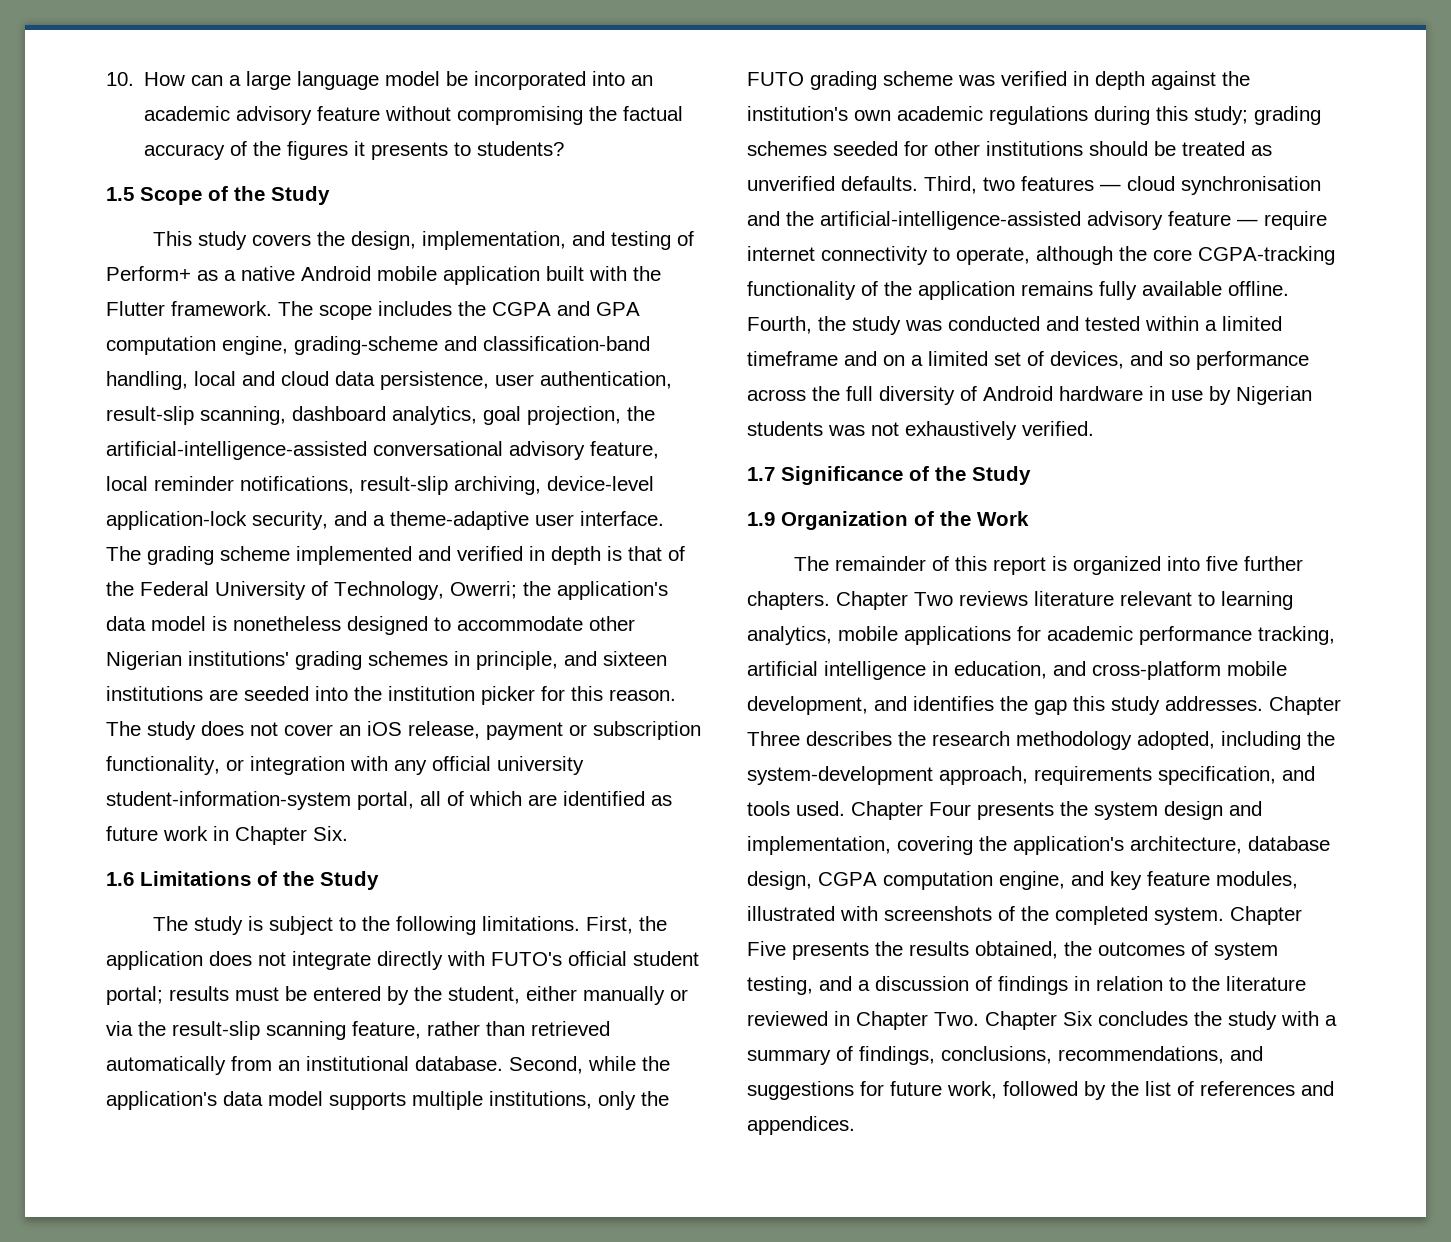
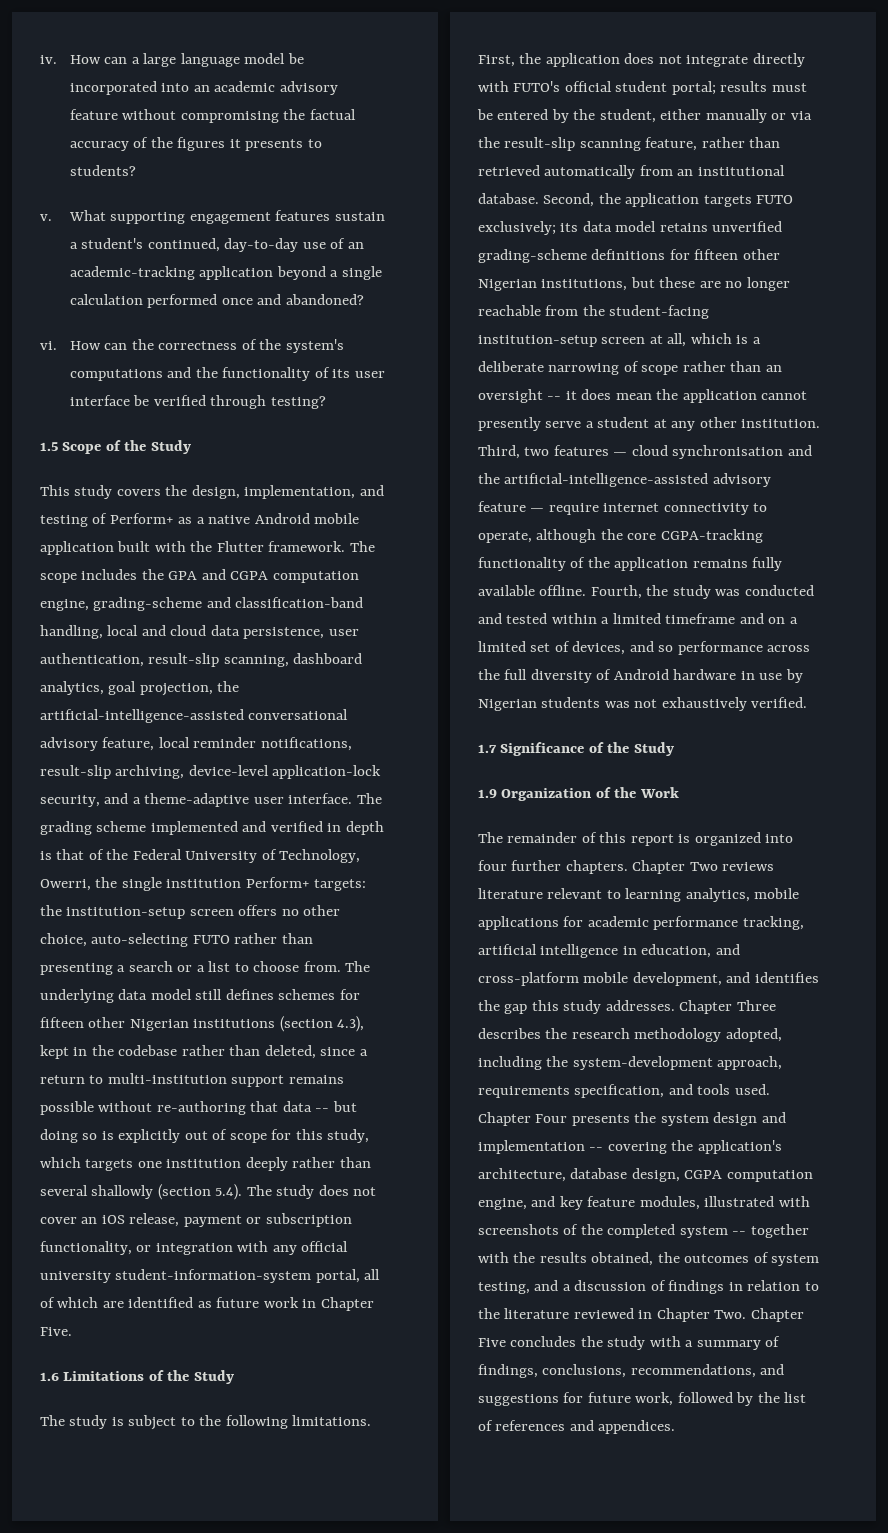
- 10. How can a large language model be incorporated into an academic advisory feature without compromising the factual accuracy of the figures it presents to students?
+ iv. How can a large language model be incorporated into an academic advisory feature without compromising the factual accuracy of the figures it presents to students?
+ v. What supporting engagement features sustain a student's continued, day-to-day use of an academic-tracking application beyond a single calculation performed once and abandoned?
+ vi. How can the correctness of the system's computations and the functionality of its user interface be verified through testing?
- The scope includes the CGPA and GPA computation engine, grading-scheme and classification-band handling, local and cloud data persistence, user authentication, result-slip scanning, dashboard analytics, goal projection, the artificial-intelligence-assisted conversational advisory feature, local reminder notifications, result-slip archiving, device-level application-lock security, and a theme-adaptive user interface.
+ The scope includes the GPA and CGPA computation engine, grading-scheme and classification-band handling, local and cloud data persistence, user authentication, result-slip scanning, dashboard analytics, goal projection, the artificial-intelligence-assisted conversational advisory feature, local reminder notifications, result-slip archiving, device-level application-lock security, and a theme-adaptive user interface.
- The grading scheme implemented and verified in depth is that of the Federal University of Technology, Owerri; the application's data model is nonetheless designed to accommodate other Nigerian institutions' grading schemes in principle, and sixteen institutions are seeded into the institution picker for this reason. The study does not cover an iOS release, payment or subscription functionality, or integration with any official university student-information-system portal, all of which are identified as future work in Chapter Six.
+ The grading scheme implemented and verified in depth is that of the Federal University of Technology, Owerri, the single institution Perform+ targets: the institution-setup screen offers no other choice, auto-selecting FUTO rather than presenting a search or a list to choose from. The underlying data model still defines schemes for fifteen other Nigerian institutions (section 4.3), kept in the codebase rather than deleted, since a return to multi-institution support remains possible without re-authoring that data -- but doing so is explicitly out of scope for this study, which targets one institution deeply rather than several shallowly (section 5.4). The study does not cover an iOS release, payment or subscription functionality, or integration with any official university student-information-system portal, all of which are identified as future work in Chapter Five.
- Second, while the application's data model supports multiple institutions, only the FUTO grading scheme was verified in depth against the institution's own academic regulations during this study; grading schemes seeded for other institutions should be treated as unverified defaults.
+ Second, the application targets FUTO exclusively; its data model retains unverified grading-scheme definitions for fifteen other Nigerian institutions, but these are no longer reachable from the student-facing institution-setup screen at all, which is a deliberate narrowing of scope rather than an oversight -- it does mean the application cannot presently serve a student at any other institution.
- The remainder of this report is organized into five further chapters.
+ The remainder of this report is organized into four further chapters.
- Chapter Four presents the system design and implementation, covering the application's architecture, database design, CGPA computation engine, and key feature modules, illustrated with screenshots of the completed system. Chapter Five presents the results obtained, the outcomes of system testing, and a discussion of findings in relation to the literature reviewed in Chapter Two. Chapter Six concludes the study with a summary of findings, conclusions, recommendations, and suggestions for future work, followed by the list of references and appendices.
+ Chapter Four presents the system design and implementation -- covering the application's architecture, database design, CGPA computation engine, and key feature modules, illustrated with screenshots of the completed system -- together with the results obtained, the outcomes of system testing, and a discussion of findings in relation to the literature reviewed in Chapter Two. Chapter Five concludes the study with a summary of findings, conclusions, recommendations, and suggestions for future work, followed by the list of references and appendices.

